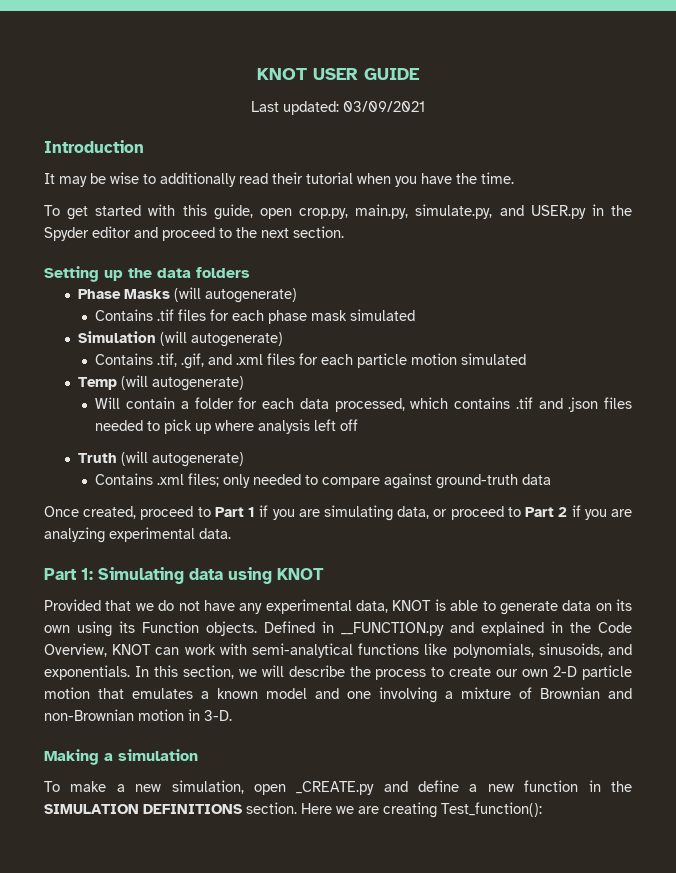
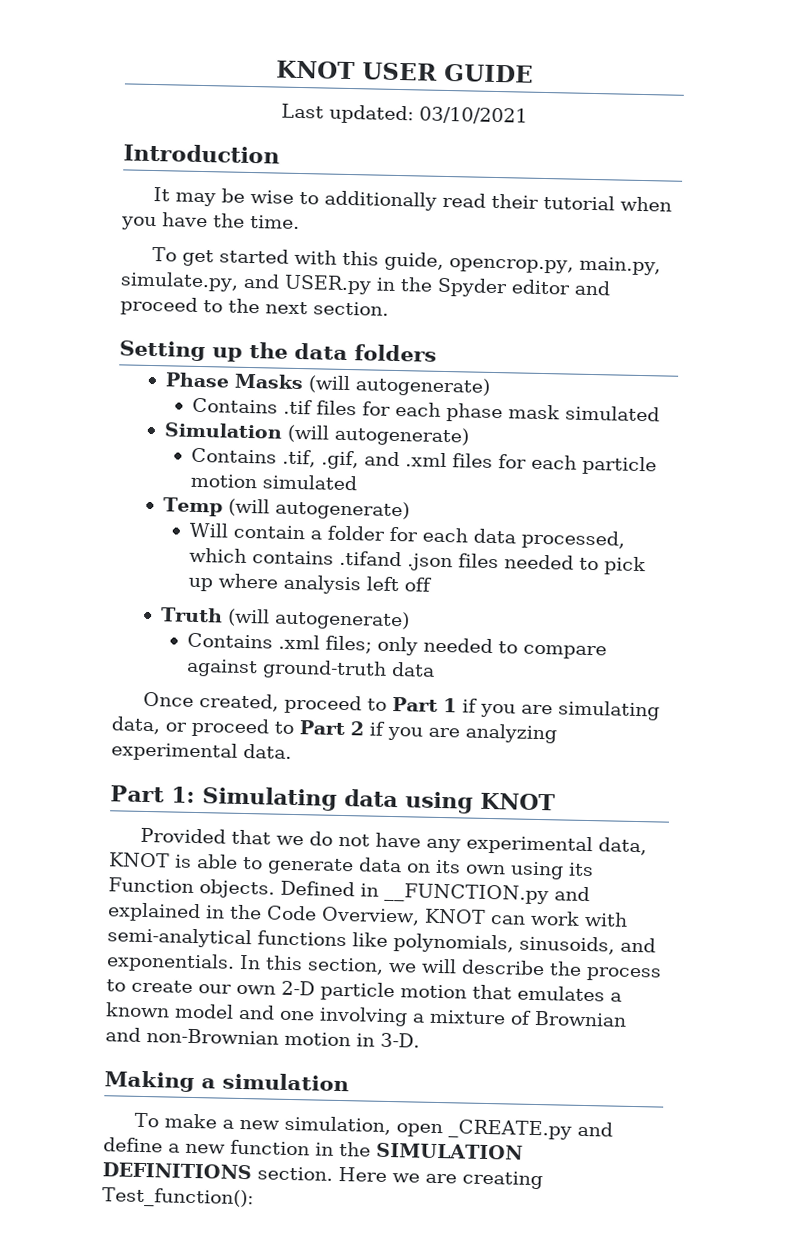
- Last updated: 03/09/2021
+ Last updated: 03/10/2021
- To get started with this guide, open crop.py, main.py, simulate.py, and USER.py in the Spyder editor and proceed to the next section.
+ To get started with this guide, opencrop.py, main.py, simulate.py, and USER.py in the Spyder editor and proceed to the next section.
- Will contain a folder for each data processed, which contains .tif and .json files needed to pick up where analysis left off
+ Will contain a folder for each data processed, which contains .tifand .json files needed to pick up where analysis left off

